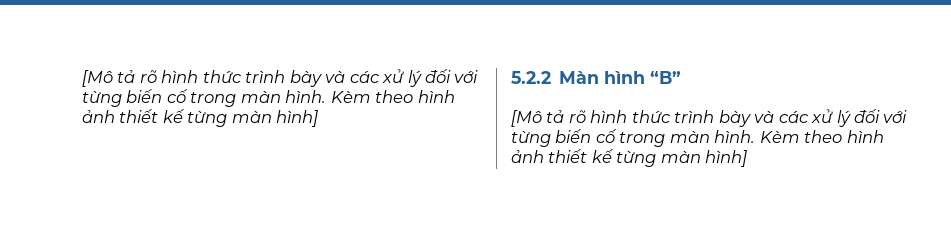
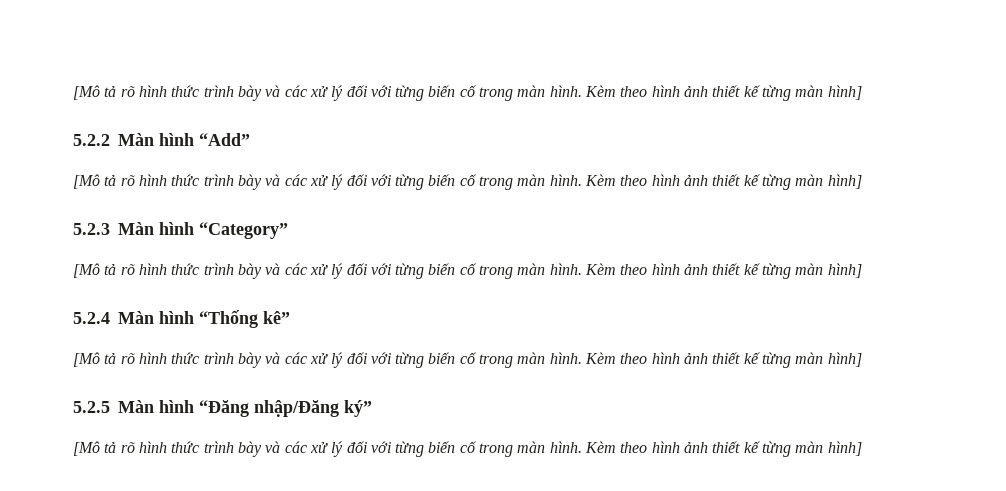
- 5.2.2 Màn hình “B”
+ 5.2.2 Màn hình “Add”
+ 5.2.3 Màn hình “Category”
+ [Mô tả rõ hình thức trình bày và các xử lý đối với từng biến cố trong màn hình. Kèm theo hình ảnh thiết kế từng màn hình]
+ 5.2.4 Màn hình “Thống kê”
+ [Mô tả rõ hình thức trình bày và các xử lý đối với từng biến cố trong màn hình. Kèm theo hình ảnh thiết kế từng màn hình]
+ 5.2.5 Màn hình “Đăng nhập/Đăng ký”
+ [Mô tả rõ hình thức trình bày và các xử lý đối với từng biến cố trong màn hình. Kèm theo hình ảnh thiết kế từng màn hình]

